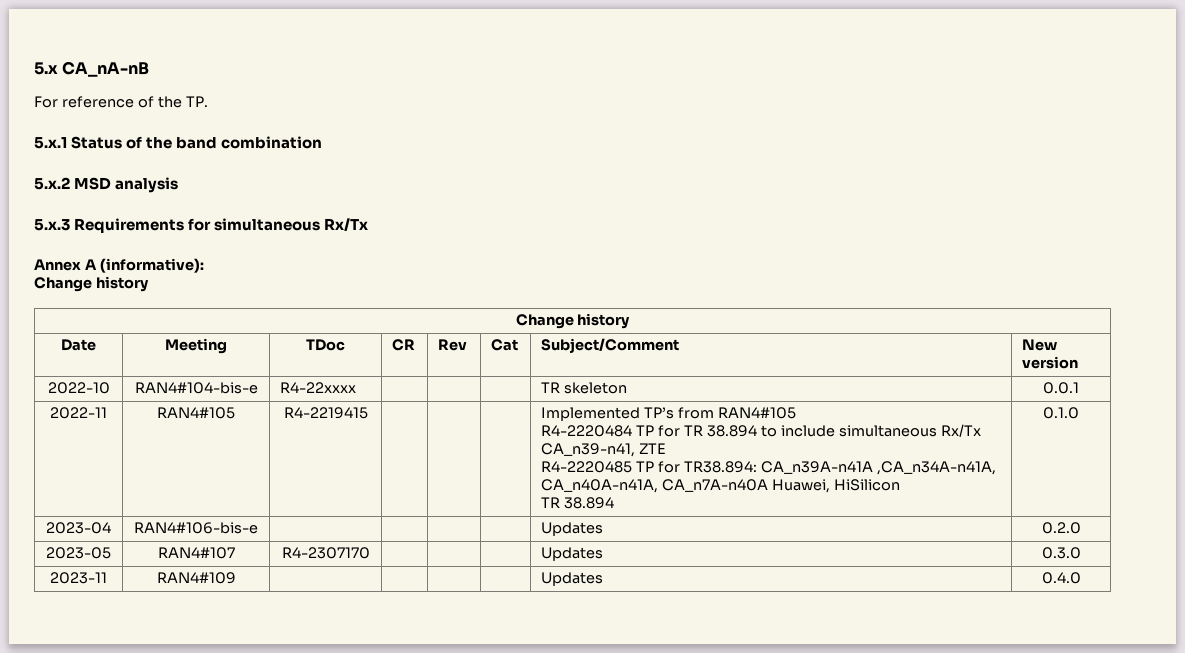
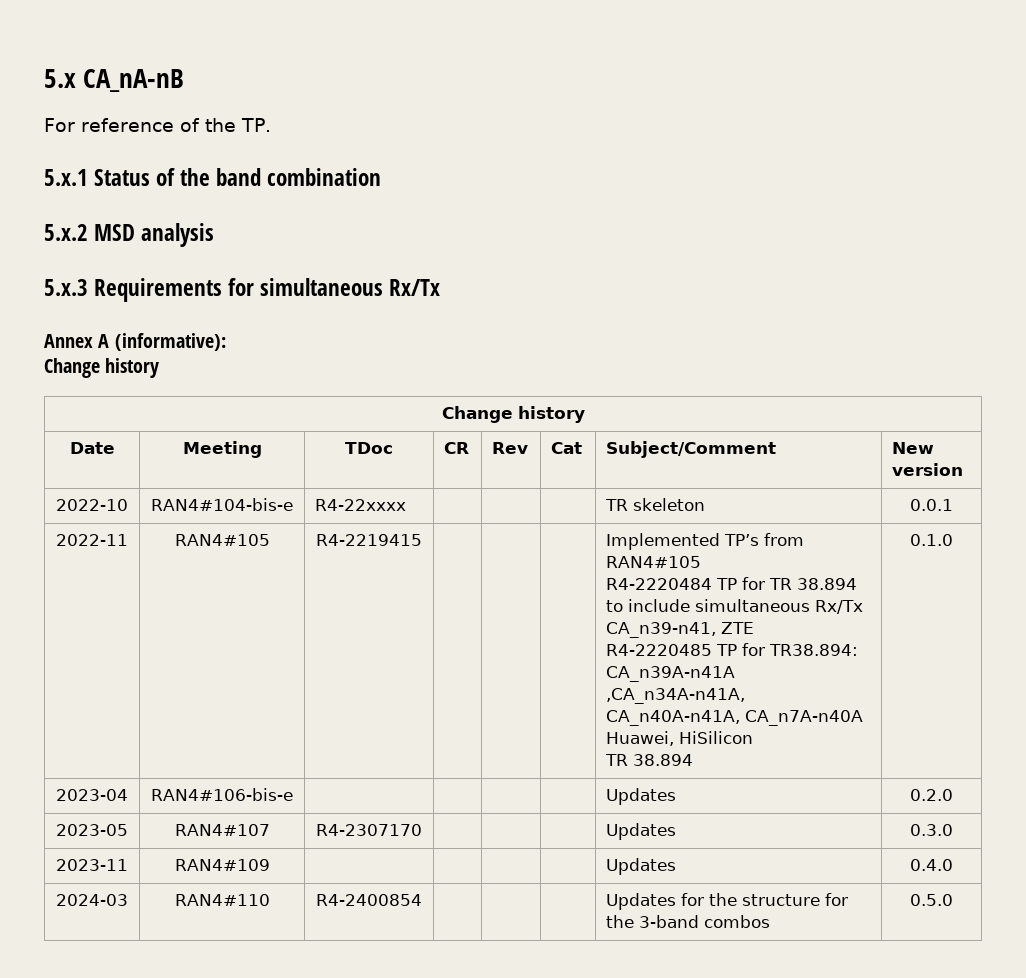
+ 2024-03 | RAN4#110 | R4-2400854 | | | | Updates for the structure for the 3-band combos | 0.5.0

